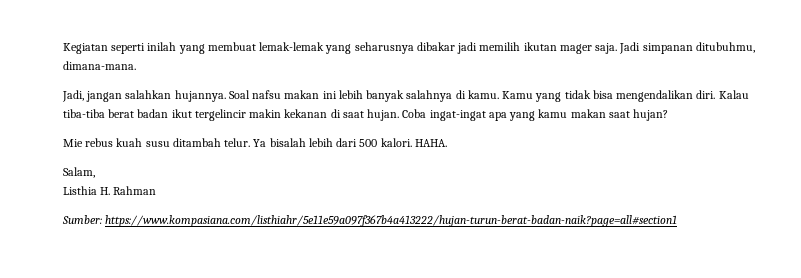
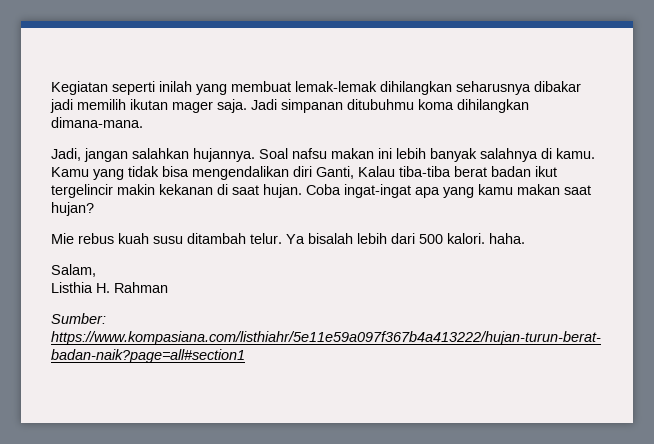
- Kegiatan seperti inilah yang membuat lemak-lemak yang seharusnya dibakar jadi memilih ikutan mager saja.
+ Kegiatan seperti inilah yang membuat lemak-lemak dihilangkan seharusnya dibakar jadi memilih ikutan mager saja.
- Jadi simpanan ditubuhmu, dimana-mana.
+ Jadi simpanan ditubuhmu koma dihilangkan dimana-mana.
- Kamu yang tidak bisa mengendalikan diri. Kalau tiba-tiba berat badan ikut tergelincir makin kekanan di saat hujan.
+ Kamu yang tidak bisa mengendalikan diri Ganti, Kalau tiba-tiba berat badan ikut tergelincir makin kekanan di saat hujan.
- Ya bisalah lebih dari 500 kalori. HAHA.
+ Ya bisalah lebih dari 500 kalori. haha.

